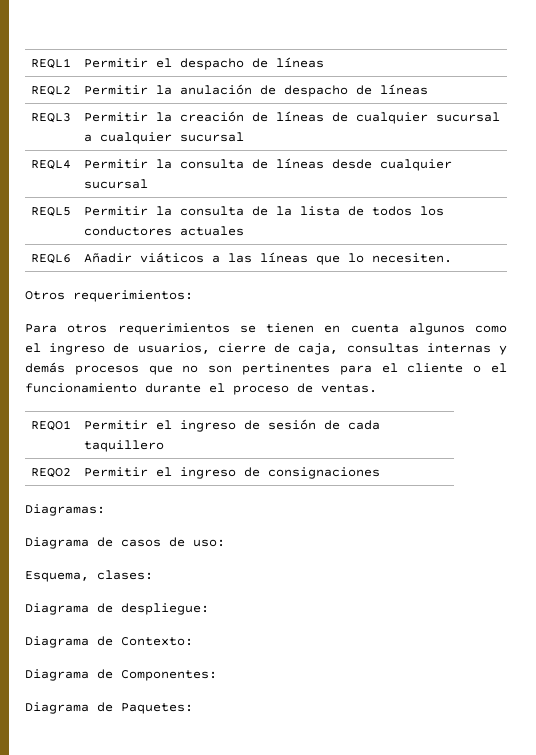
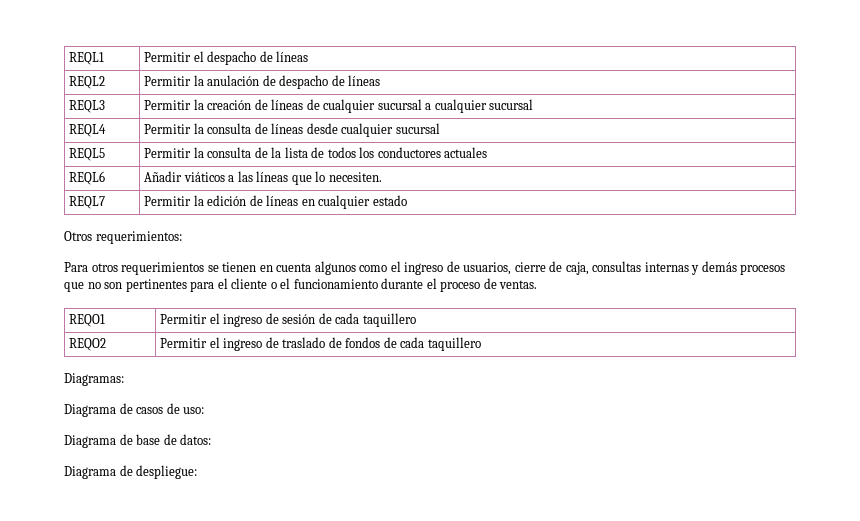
+ REQL7 | Permitir la edición de líneas en cualquier estado
- REQO2 | Permitir el ingreso de consignaciones
+ REQO2 | Permitir el ingreso de traslado de fondos de cada taquillero
- Esquema, clases:
+ Diagrama de base de datos:
  Diagrama de despliegue:
- Diagrama de Contexto:
- Diagrama de Componentes:
- Diagrama de Paquetes:

